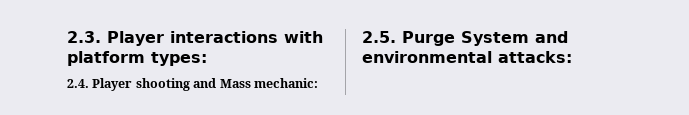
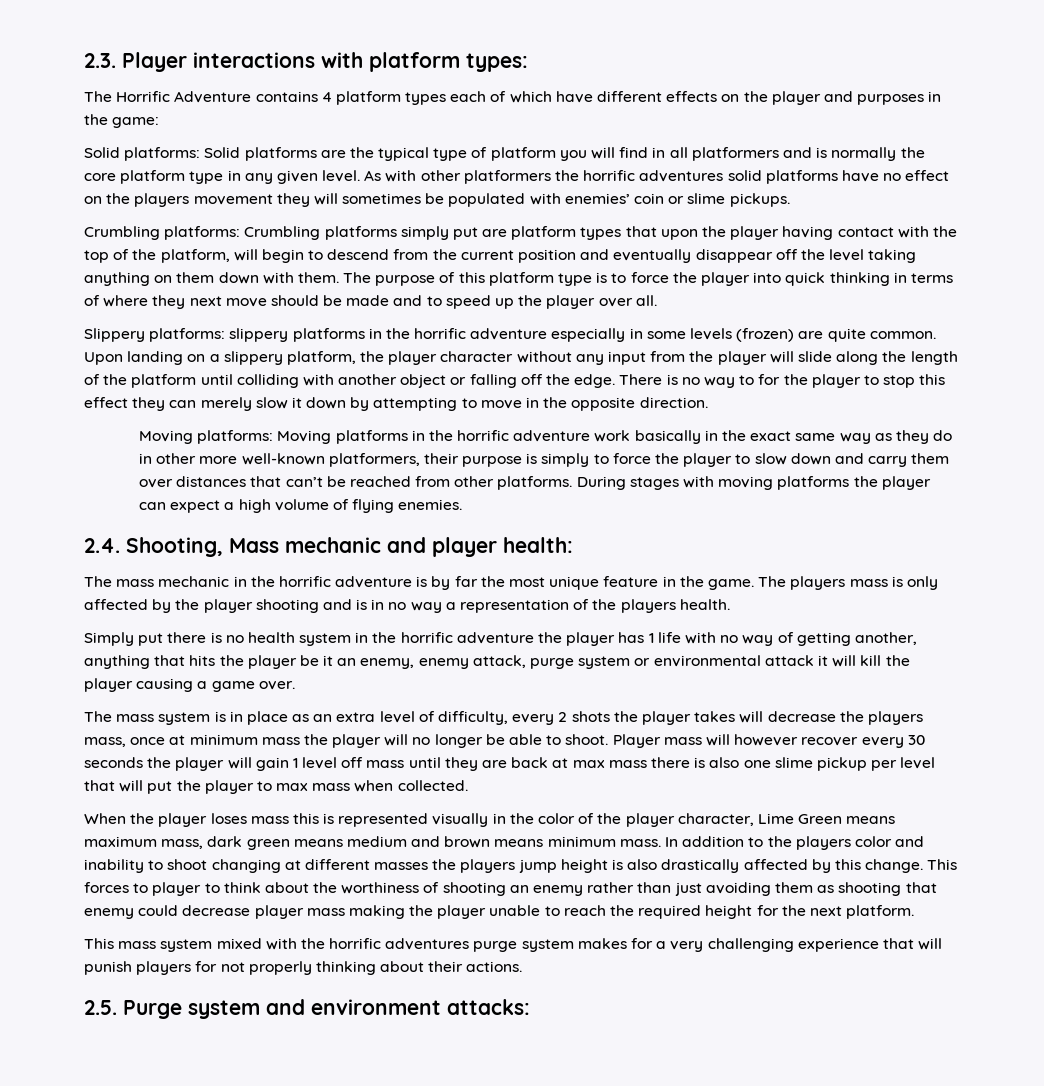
- 2.4. Player shooting and Mass mechanic:
+ The Horrific Adventure contains 4 platform types each of which have different effects on the player and purposes in the game:
+ Solid platforms: Solid platforms are the typical type of platform you will find in all platformers and is normally the core platform type in any given level. As with other platformers the horrific adventures solid platforms have no effect on the players movement they will sometimes be populated with enemies’ coin or slime pickups.
+ Crumbling platforms: Crumbling platforms simply put are platform types that upon the player having contact with the top of the platform, will begin to descend from the current position and eventually disappear off the level taking anything on them down with them. The purpose of this platform type is to force the player into quick thinking in terms of where they next move should be made and to speed up the player over all.
+ Slippery platforms: slippery platforms in the horrific adventure especially in some levels (frozen) are quite common. Upon landing on a slippery platform, the player character without any input from the player will slide along the length of the platform until colliding with another object or falling off the edge. There is no way to for the player to stop this effect they can merely slow it down by attempting to move in the opposite direction.
+ Moving platforms: Moving platforms in the horrific adventure work basically in the exact same way as they do in other more well-known platformers, their purpose is simply to force the player to slow down and carry them over distances that can’t be reached from other platforms. During stages with moving platforms the player can expect a high volume of flying enemies.
+ 2.4. Shooting, Mass mechanic and player health:
+ The mass mechanic in the horrific adventure is by far the most unique feature in the game. The players mass is only affected by the player shooting and is in no way a representation of the players health.
+ Simply put there is no health system in the horrific adventure the player has 1 life with no way of getting another, anything that hits the player be it an enemy, enemy attack, purge system or environmental attack it will kill the player causing a game over.
+ The mass system is in place as an extra level of difficulty, every 2 shots the player takes will decrease the players mass, once at minimum mass the player will no longer be able to shoot. Player mass will however recover every 30 seconds the player will gain 1 level off mass until they are back at max mass there is also one slime pickup per level that will put the player to max mass when collected.
+ When the player loses mass this is represented visually in the color of the player character, Lime Green means maximum mass, dark green means medium and brown means minimum mass. In addition to the players color and inability to shoot changing at different masses the players jump height is also drastically affected by this change. This forces to player to think about the worthiness of shooting an enemy rather than just avoiding them as shooting that enemy could decrease player mass making the player unable to reach the required height for the next platform.
+ This mass system mixed with the horrific adventures purge system makes for a very challenging experience that will punish players for not properly thinking about their actions.
- 2.5. Purge System and environmental attacks:
+ 2.5. Purge system and environment attacks:

